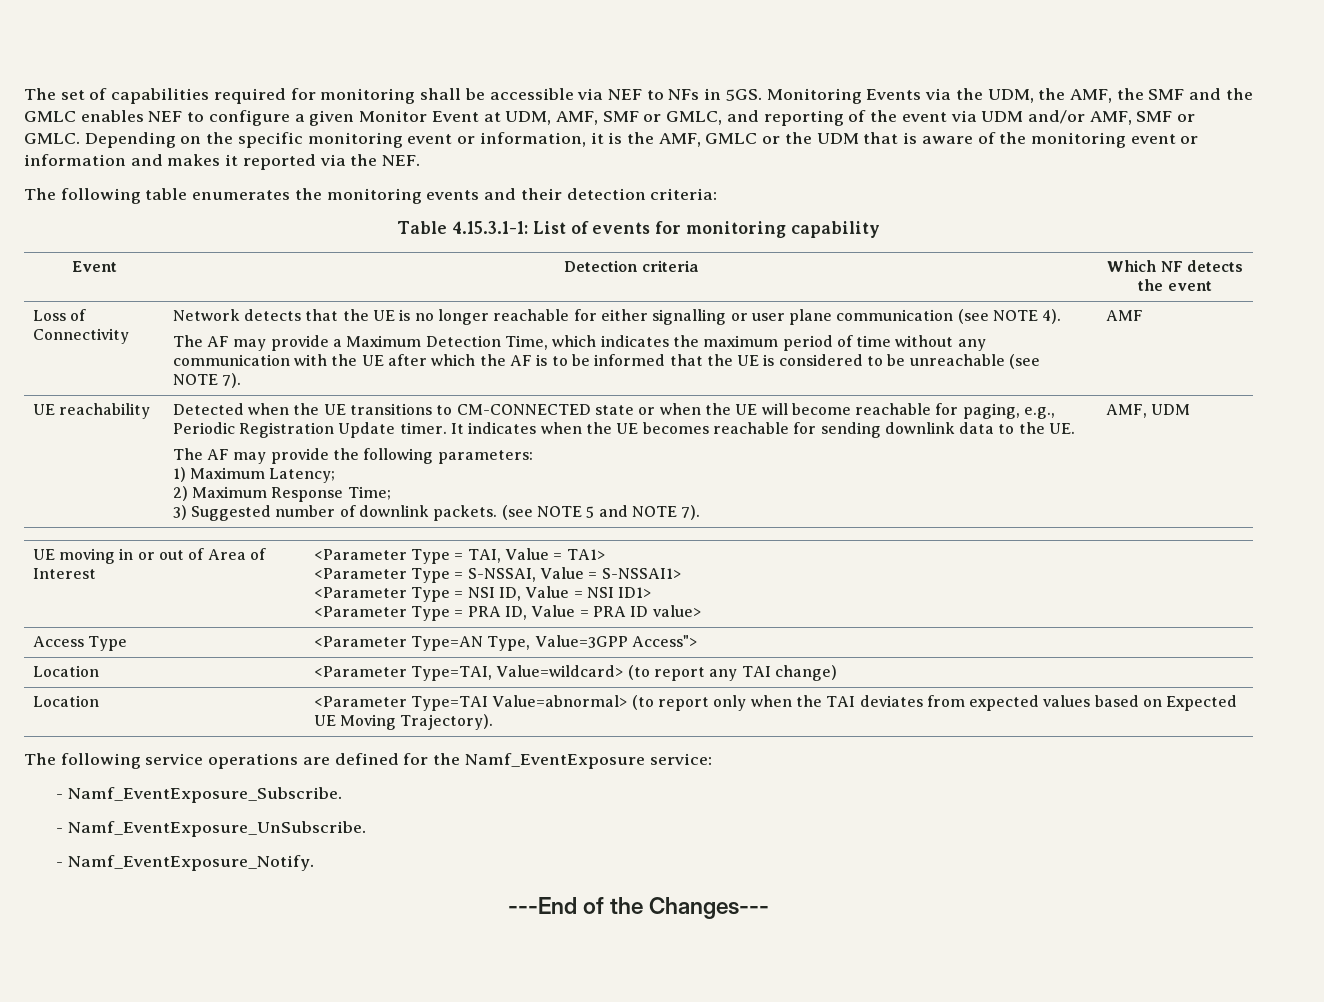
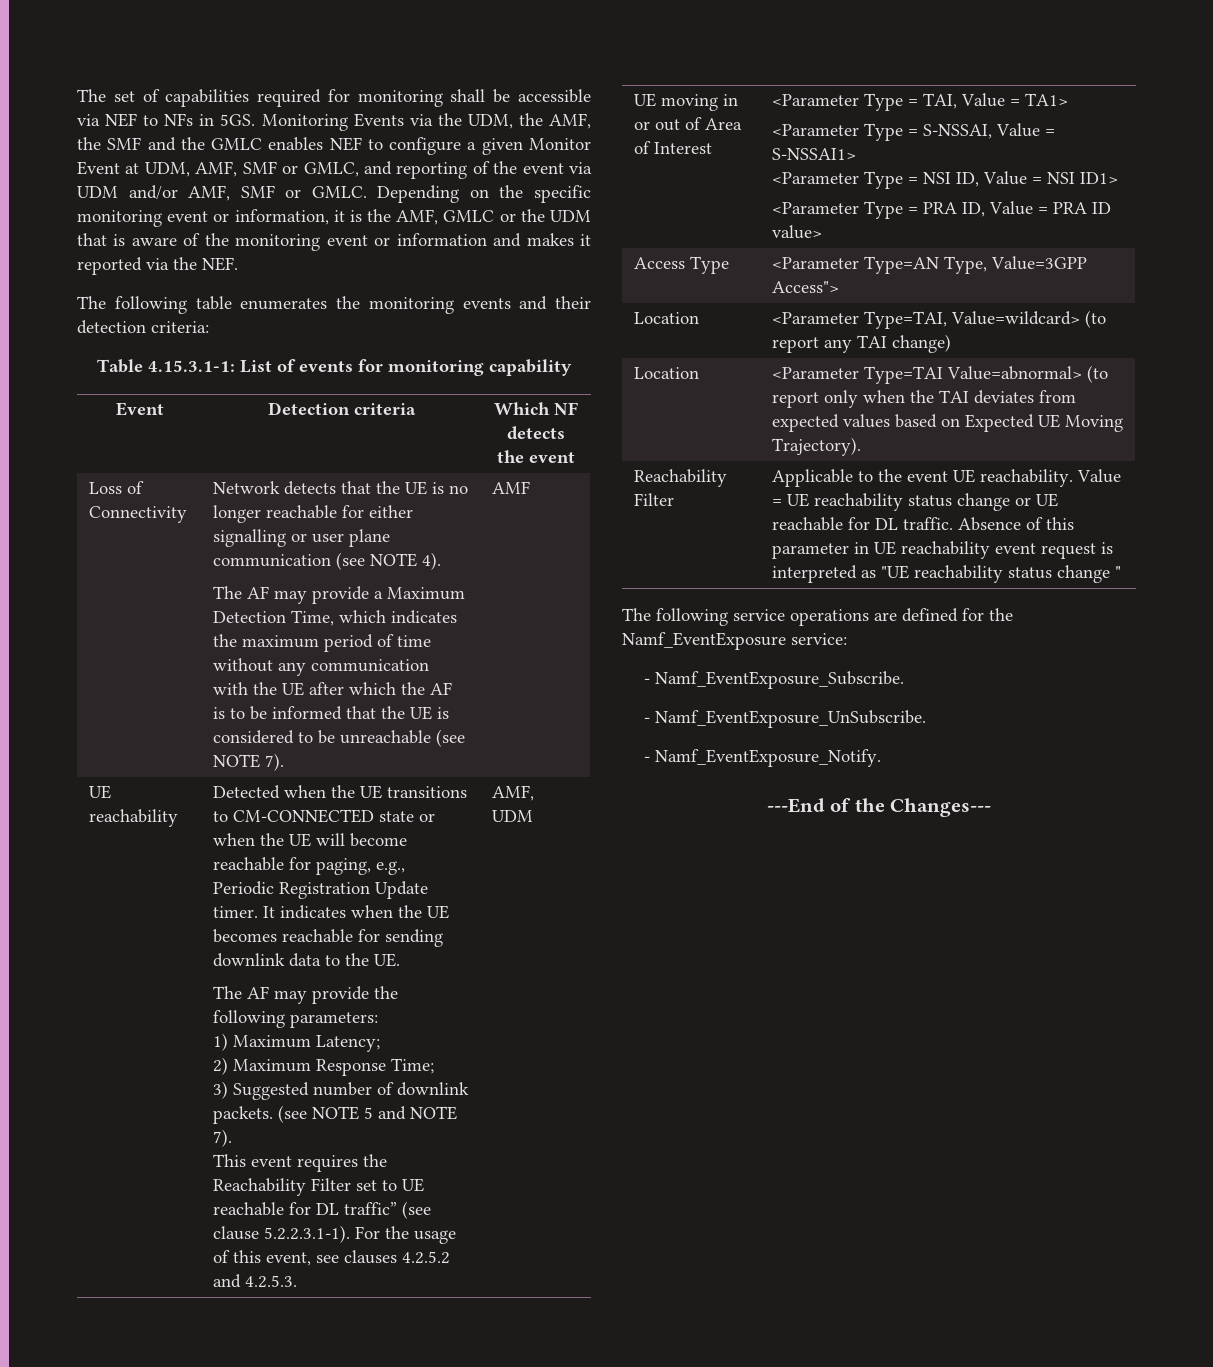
+ This event requires the Reachability Filter set to UE reachable for DL traffic” (see clause 5.2.2.3.1-1). For the usage of this event, see clauses 4.2.5.2 and 4.2.5.3.
+ Reachability Filter | Applicable to the event UE reachability. Value = UE reachability status change or UE reachable for DL traffic. Absence of this parameter in UE reachability event request is interpreted as "UE reachability status change "

